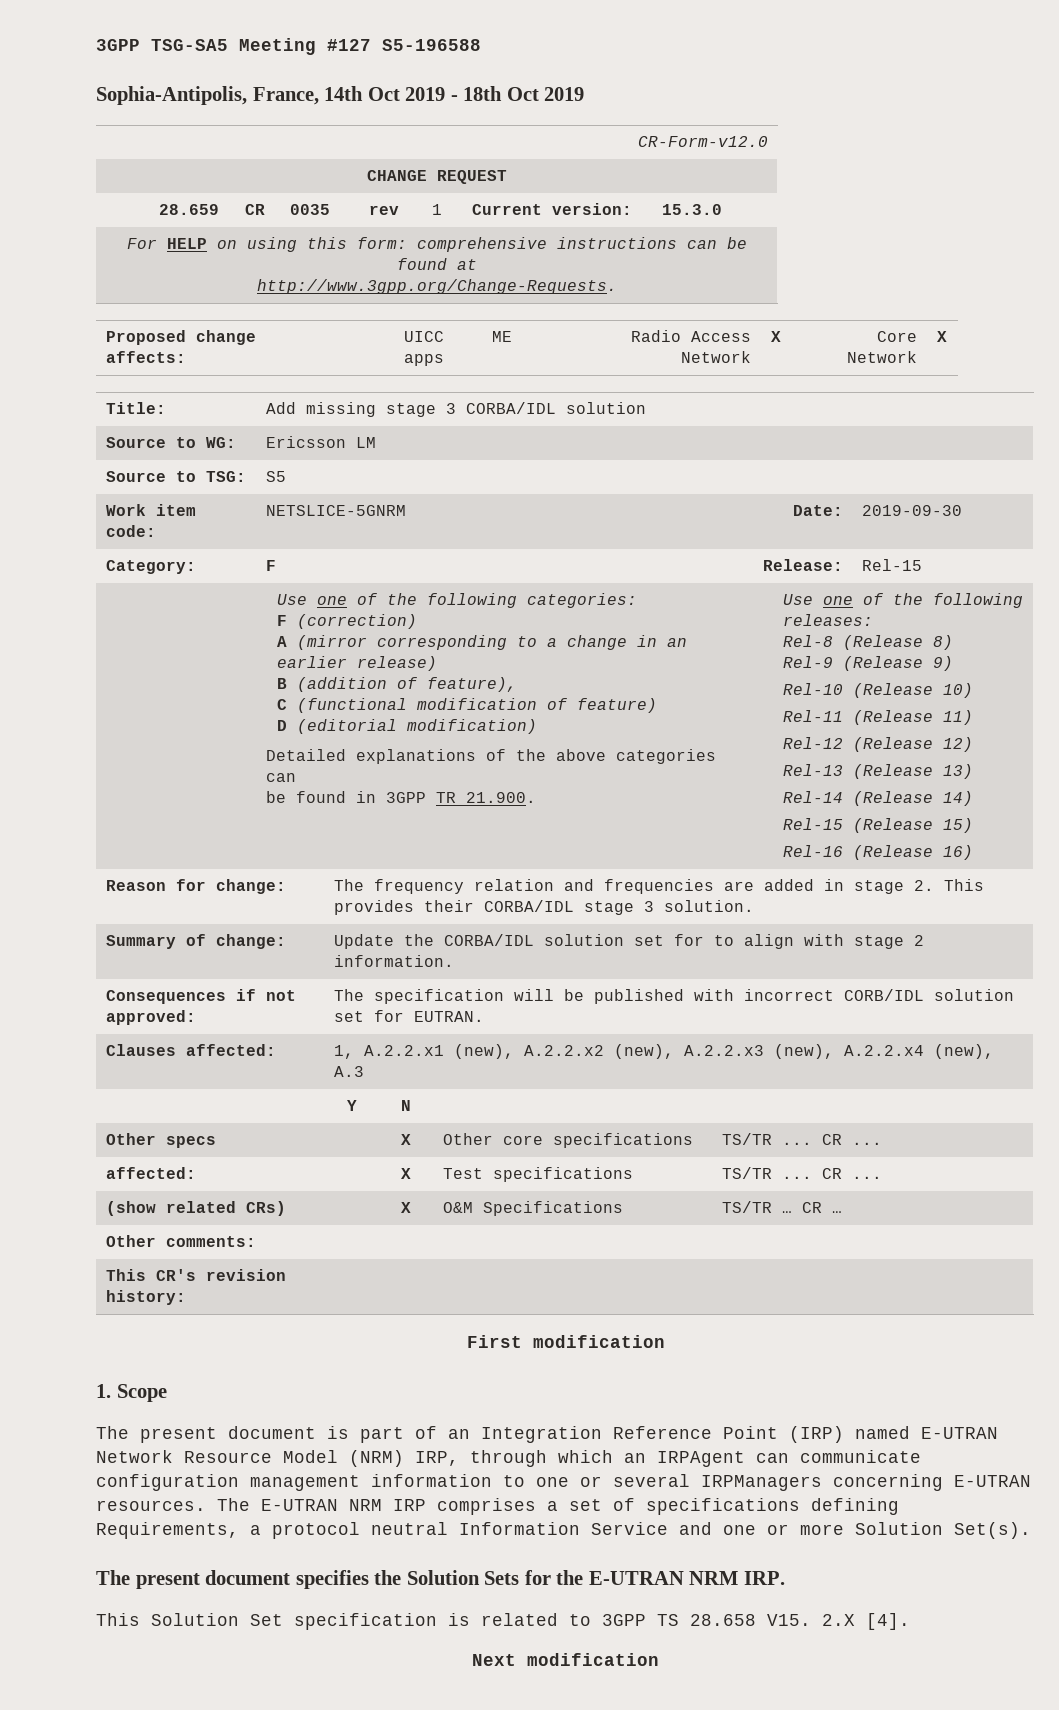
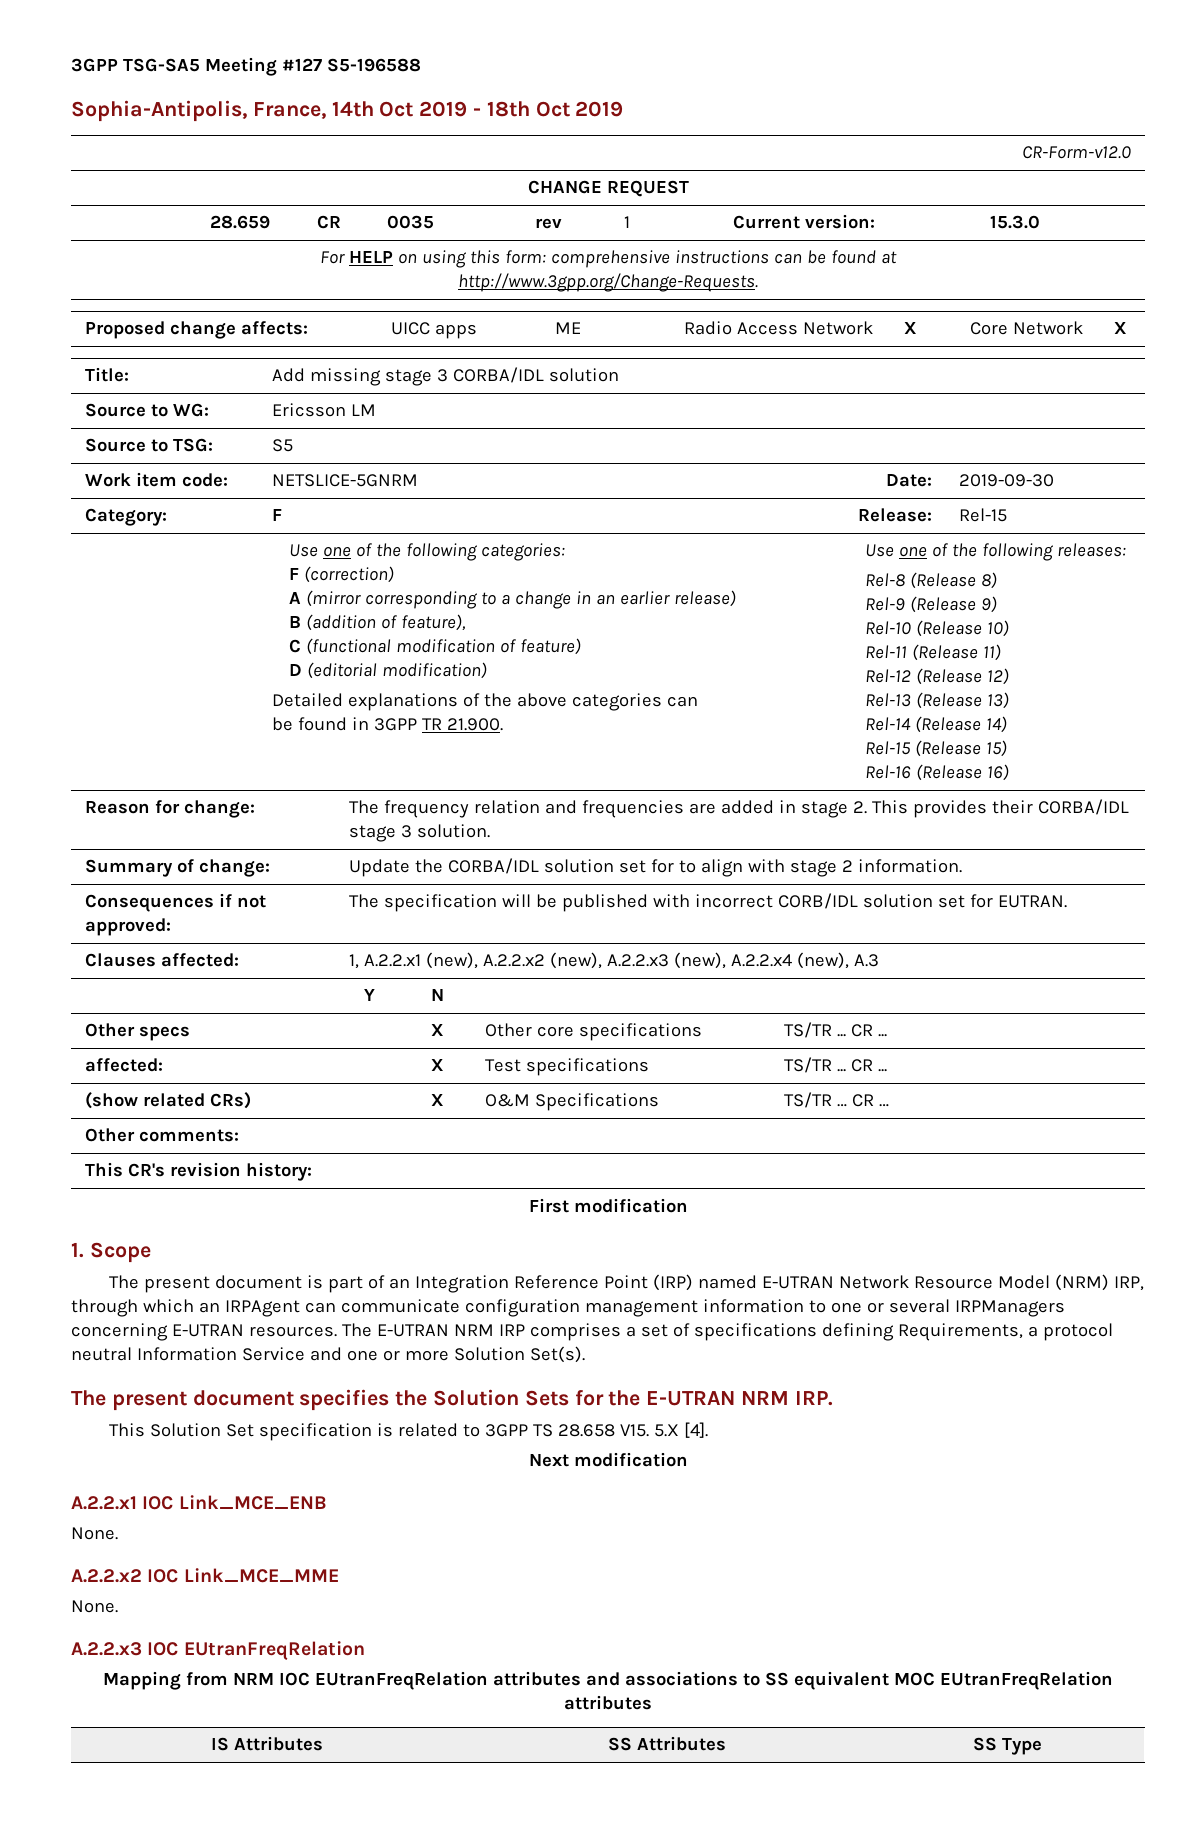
- This Solution Set specification is related to 3GPP TS 28.658 V15. 2.X [4].
+ This Solution Set specification is related to 3GPP TS 28.658 V15. 5.X [4].
+ A.2.2.x1 IOC Link_MCE_ENB
+ None.
+ A.2.2.x2 IOC Link_MCE_MME
+ None.
+ A.2.2.x3 IOC EUtranFreqRelation
+ Mapping from NRM IOC EUtranFreqRelation attributes and associations to SS equivalent MOC EUtranFreqRelation attributes
+ IS Attributes | SS Attributes | SS Type

